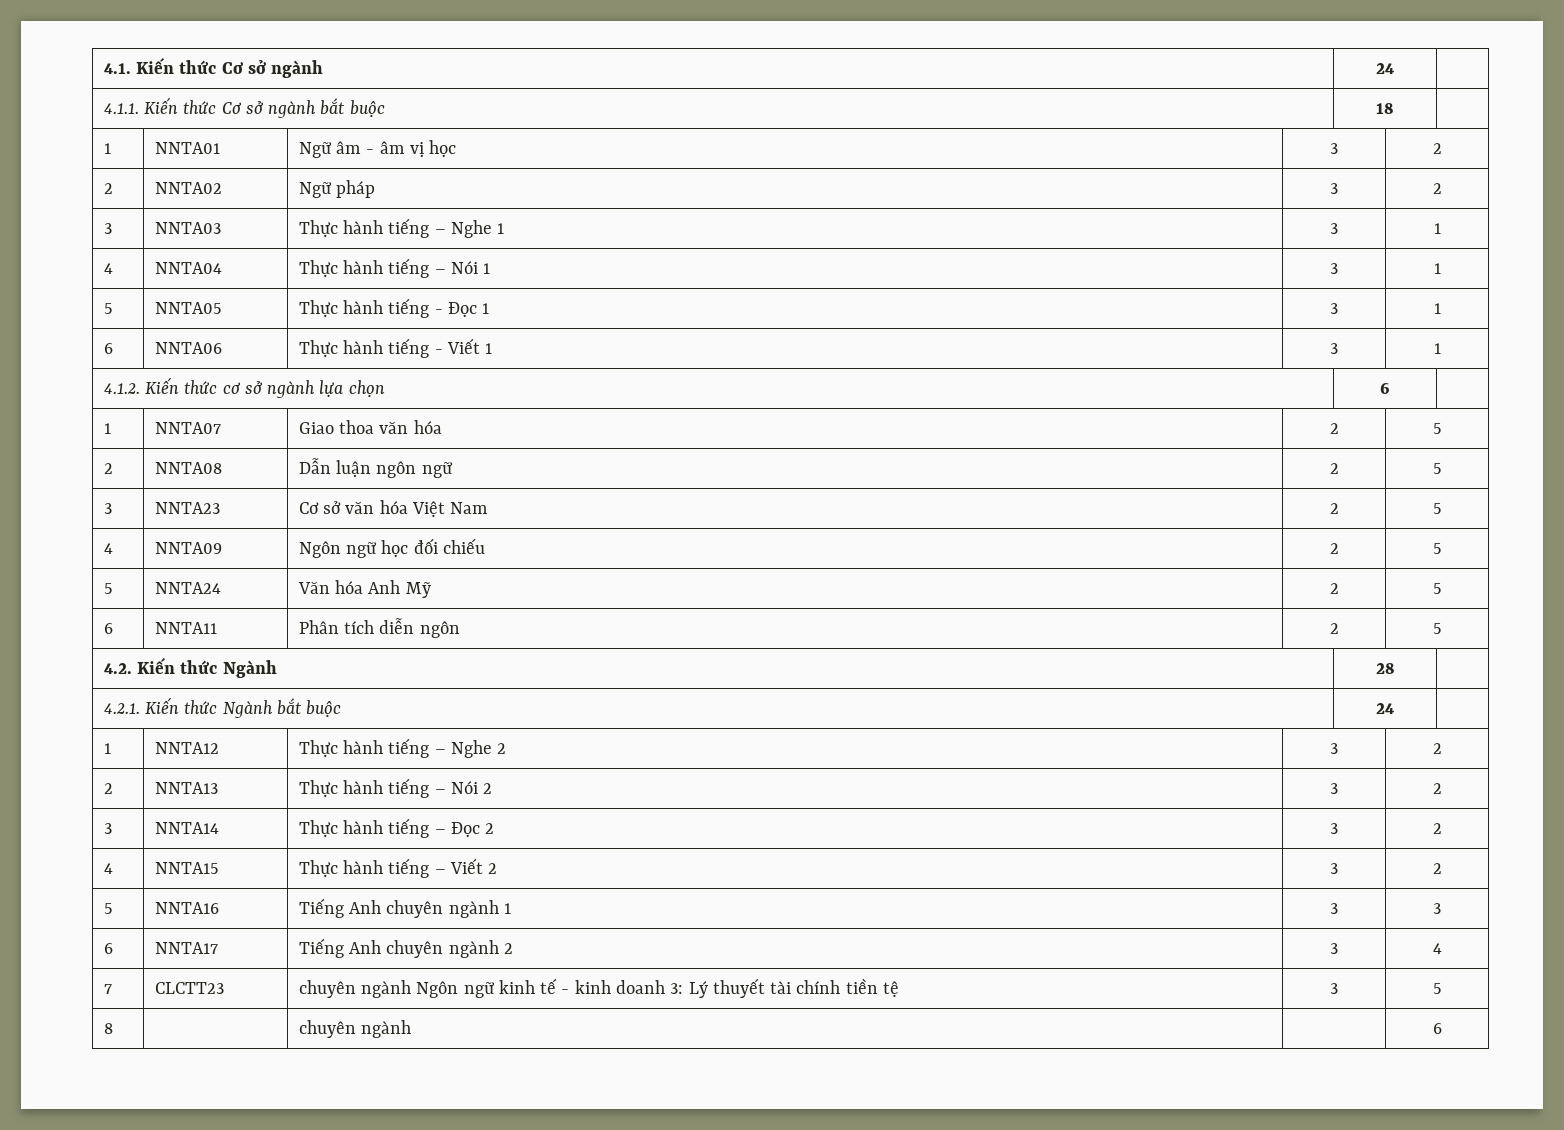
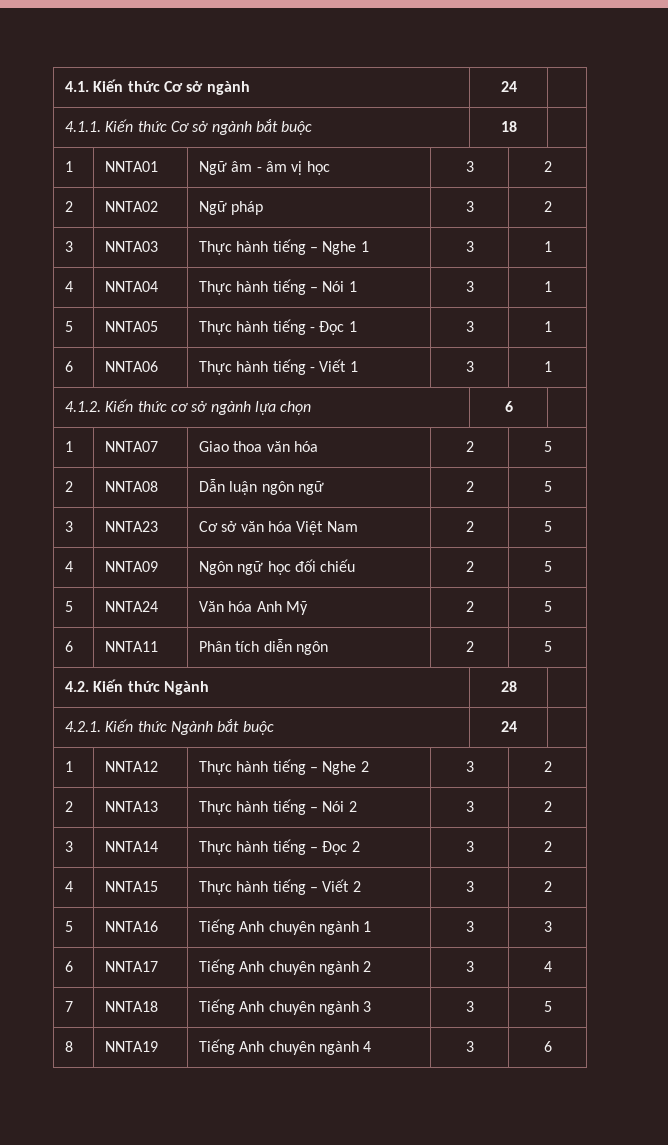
- 7 | CLCTT23 | chuyên ngành Ngôn ngữ kinh tế - kinh doanh 3: Lý thuyết tài chính tiền tệ | 3 | 5
+ 7 | NNTA18 | Tiếng Anh chuyên ngành 3 | 3 | 5
- 8 | | chuyên ngành | | 6
+ 8 | NNTA19 | Tiếng Anh chuyên ngành 4 | 3 | 6

